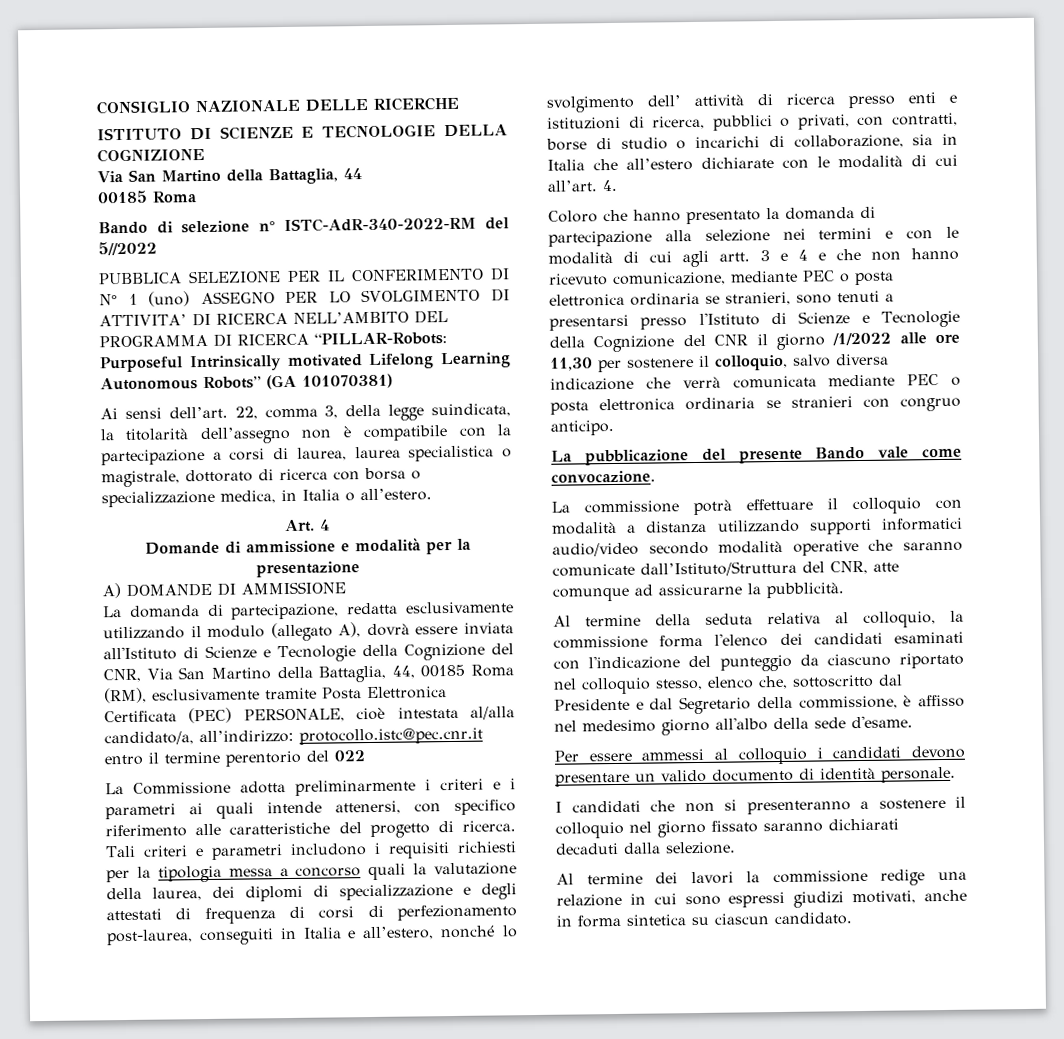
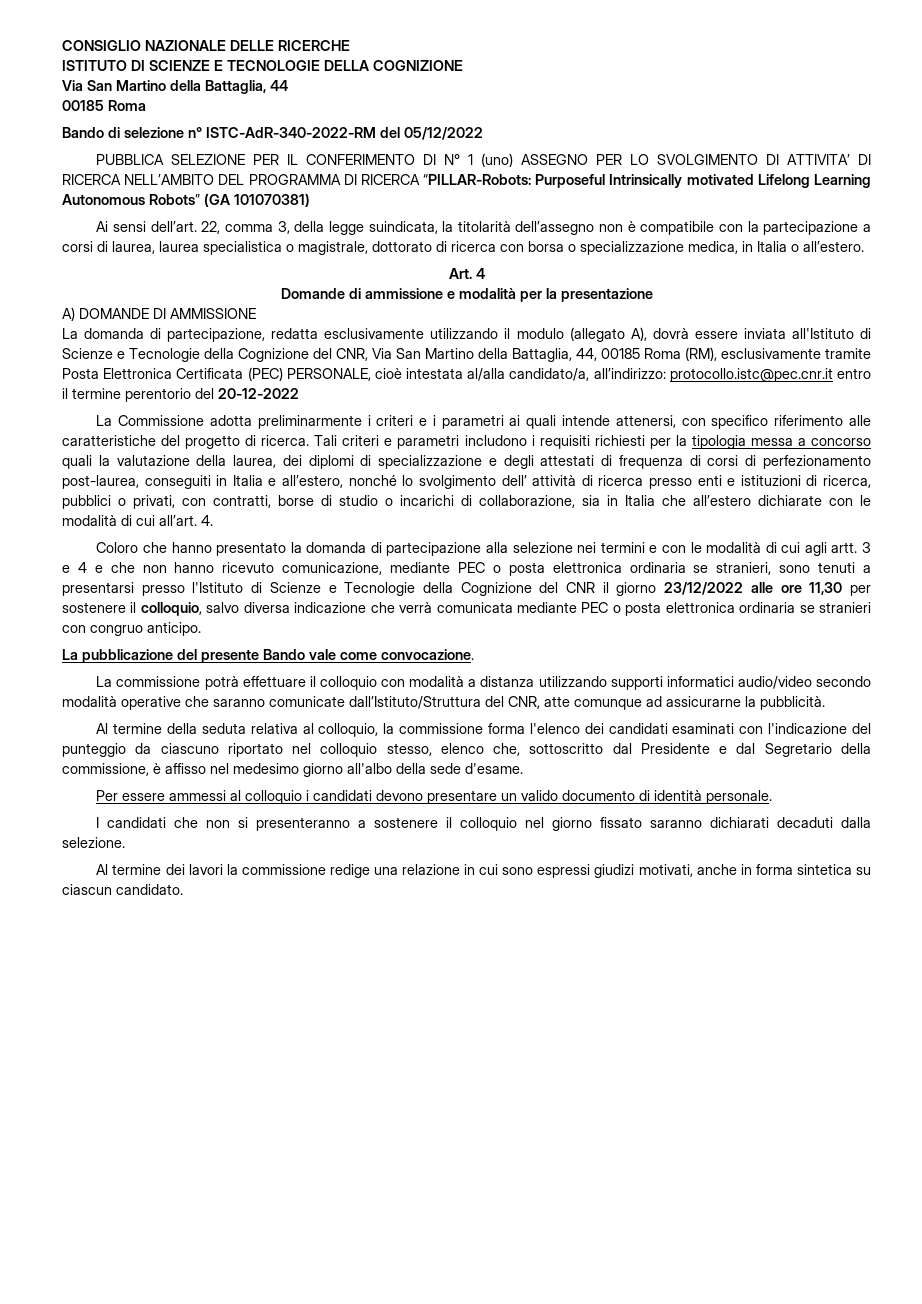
- Bando di selezione n° ISTC-AdR-340-2022-RM del 5//2022
+ Bando di selezione n° ISTC-AdR-340-2022-RM del 05/12/2022
- La domanda di partecipazione, redatta esclusivamente utilizzando il modulo (allegato A), dovrà essere inviata all'Istituto di Scienze e Tecnologie della Cognizione del CNR, Via San Martino della Battaglia, 44, 00185 Roma (RM), esclusivamente tramite Posta Elettronica Certificata (PEC) PERSONALE, cioè intestata al/alla candidato/a, all’indirizzo: protocollo.istc@pec.cnr.it entro il termine perentorio del 022
+ La domanda di partecipazione, redatta esclusivamente utilizzando il modulo (allegato A), dovrà essere inviata all'Istituto di Scienze e Tecnologie della Cognizione del CNR, Via San Martino della Battaglia, 44, 00185 Roma (RM), esclusivamente tramite Posta Elettronica Certificata (PEC) PERSONALE, cioè intestata al/alla candidato/a, all’indirizzo: protocollo.istc@pec.cnr.it entro il termine perentorio del 20-12-2022
- 3 e 4 e che non hanno ricevuto comunicazione, mediante PEC o posta elettronica ordinaria se stranieri, sono tenuti a presentarsi presso l'Istituto di Scienze e Tecnologie della Cognizione del CNR il giorno /1/2022 alle ore 11,30 per sostenere il colloquio, salvo diversa indicazione che verrà comunicata mediante PEC o posta elettronica ordinaria se stranieri con congruo anticipo.
+ 3 e 4 e che non hanno ricevuto comunicazione, mediante PEC o posta elettronica ordinaria se stranieri, sono tenuti a presentarsi presso l'Istituto di Scienze e Tecnologie della Cognizione del CNR il giorno 23/12/2022 alle ore 11,30 per sostenere il colloquio, salvo diversa indicazione che verrà comunicata mediante PEC o posta elettronica ordinaria se stranieri con congruo anticipo.

